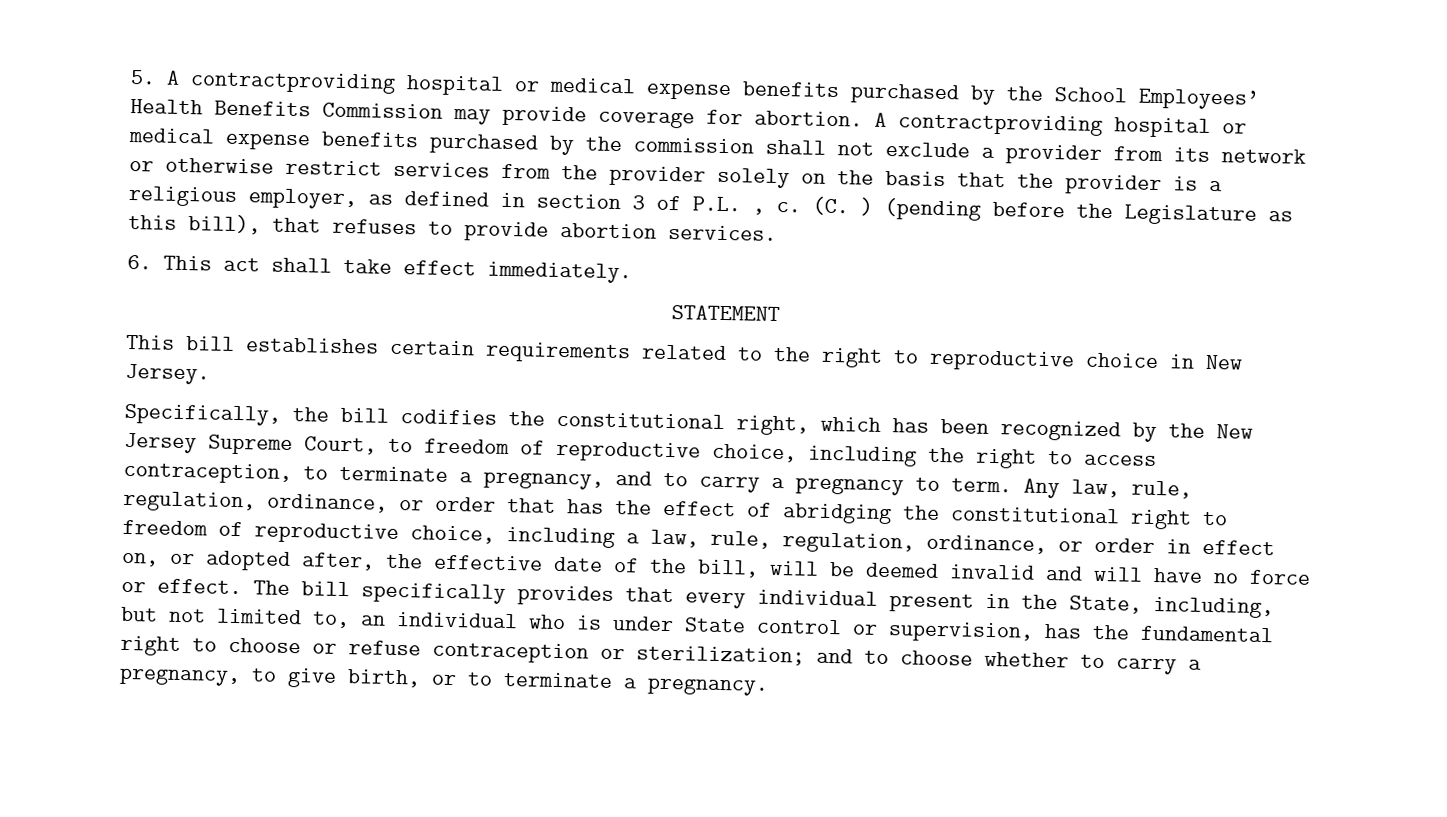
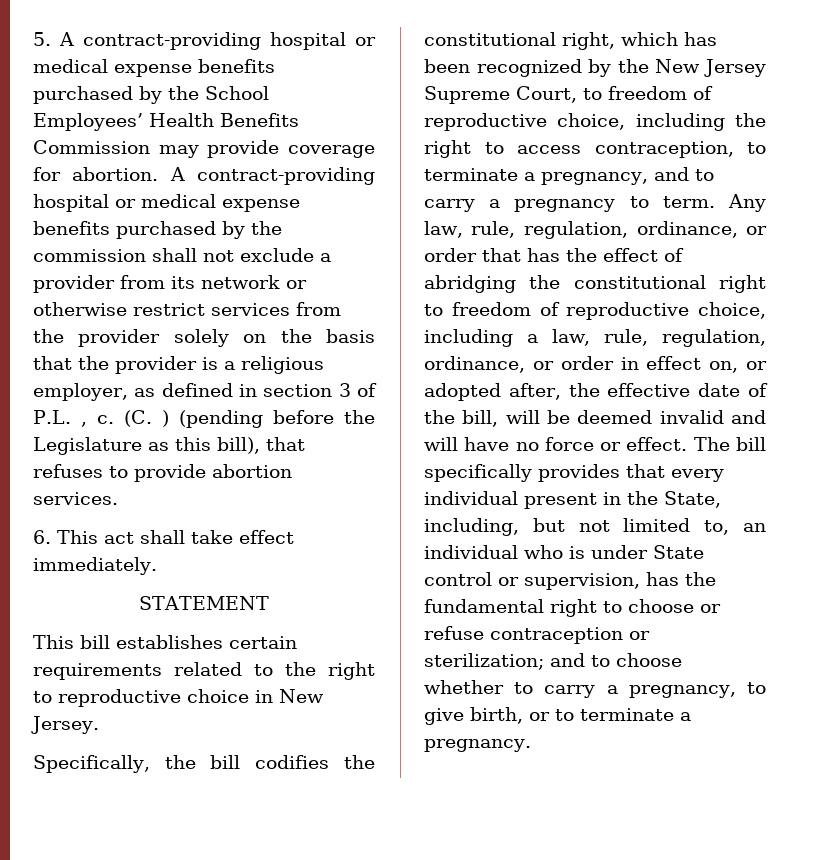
- 5. A contractproviding hospital or medical expense benefits purchased by the School Employees’ Health Benefits Commission may provide coverage for abortion.
+ 5. A contract-providing hospital or medical expense benefits purchased by the School Employees’ Health Benefits Commission may provide coverage for abortion.
- A contractproviding hospital or medical expense benefits purchased by the commission shall not exclude a provider from its network or otherwise restrict services from the provider solely on the basis that the provider is a religious employer, as defined in section 3 of P.L. , c.
+ A contract-providing hospital or medical expense benefits purchased by the commission shall not exclude a provider from its network or otherwise restrict services from the provider solely on the basis that the provider is a religious employer, as defined in section 3 of P.L. , c.

